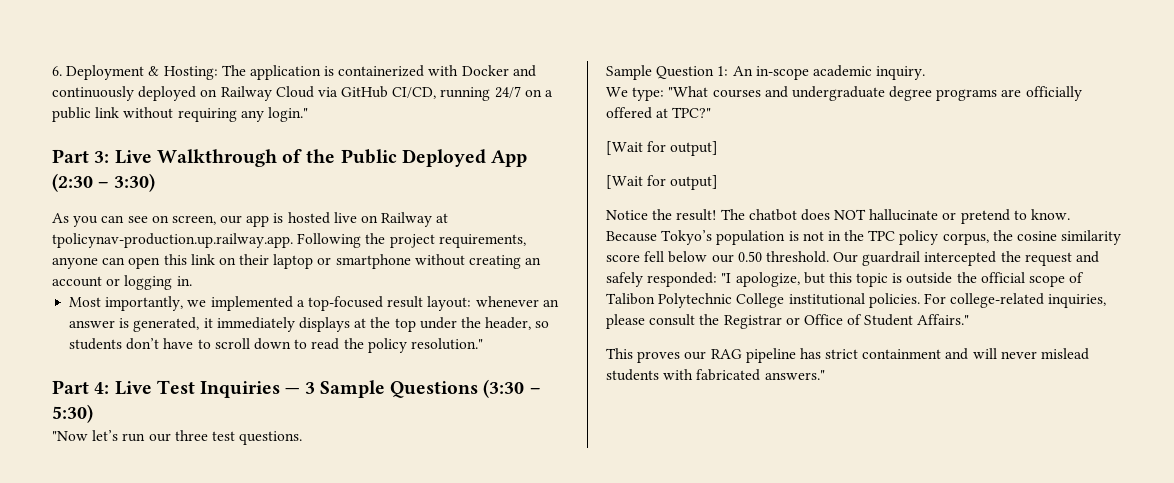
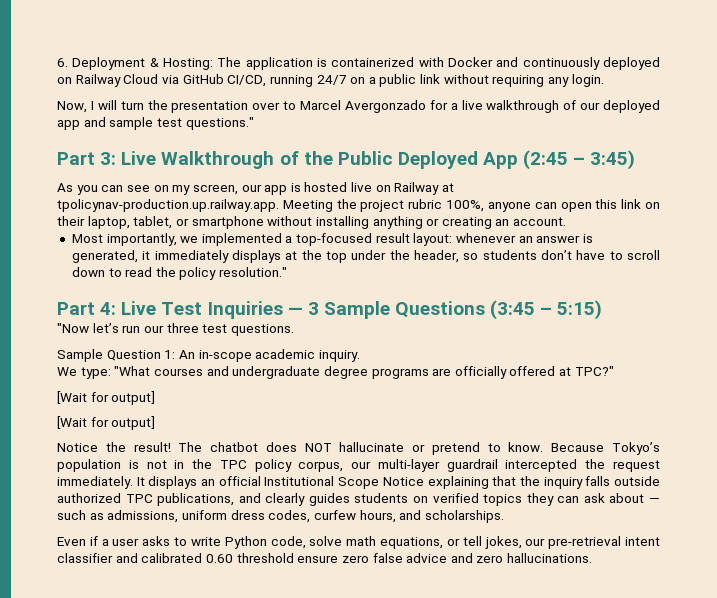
- 6. Deployment & Hosting: The application is containerized with Docker and continuously deployed on Railway Cloud via GitHub CI/CD, running 24/7 on a public link without requiring any login."
+ 6. Deployment & Hosting: The application is containerized with Docker and continuously deployed on Railway Cloud via GitHub CI/CD, running 24/7 on a public link without requiring any login.
+ Now, I will turn the presentation over to Marcel Avergonzado for a live walkthrough of our deployed app and sample test questions."
- Part 3: Live Walkthrough of the Public Deployed App (2:30 – 3:30)
+ Part 3: Live Walkthrough of the Public Deployed App (2:45 – 3:45)
- As you can see on screen, our app is hosted live on Railway at tpolicynav-production.up.railway.app. Following the project requirements, anyone can open this link on their laptop or smartphone without creating an account or logging in.
+ As you can see on my screen, our app is hosted live on Railway at tpolicynav-production.up.railway.app. Meeting the project rubric 100%, anyone can open this link on their laptop, tablet, or smartphone without installing anything or creating an account.
- Part 4: Live Test Inquiries — 3 Sample Questions (3:30 – 5:30)
+ Part 4: Live Test Inquiries — 3 Sample Questions (3:45 – 5:15)
- Because Tokyo’s population is not in the TPC policy corpus, the cosine similarity score fell below our 0.50 threshold. Our guardrail intercepted the request and safely responded: "I apologize, but this topic is outside the official scope of Talibon Polytechnic College institutional policies. For college-related inquiries, please consult the Registrar or Office of Student Affairs."
- This proves our RAG pipeline has strict containment and will never mislead students with fabricated answers."
+ Because Tokyo’s population is not in the TPC policy corpus, our multi-layer guardrail intercepted the request immediately. It displays an official Institutional Scope Notice explaining that the inquiry falls outside authorized TPC publications, and clearly guides students on verified topics they can ask about — such as admissions, uniform dress codes, curfew hours, and scholarships.
+ Even if a user asks to write Python code, solve math equations, or tell jokes, our pre-retrieval intent classifier and calibrated 0.60 threshold ensure zero false advice and zero hallucinations.

